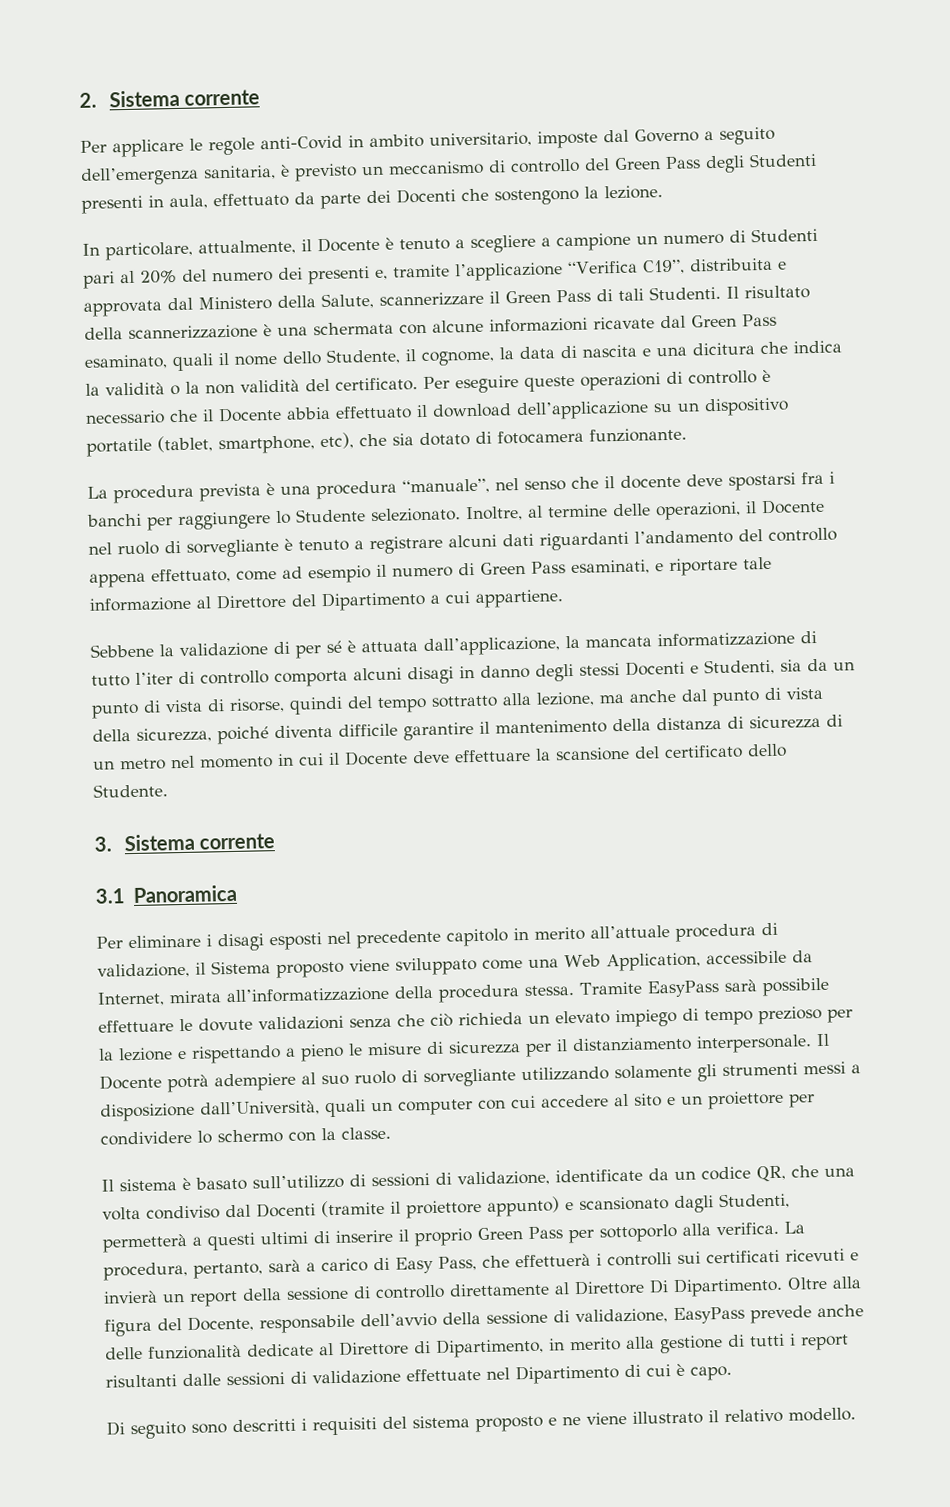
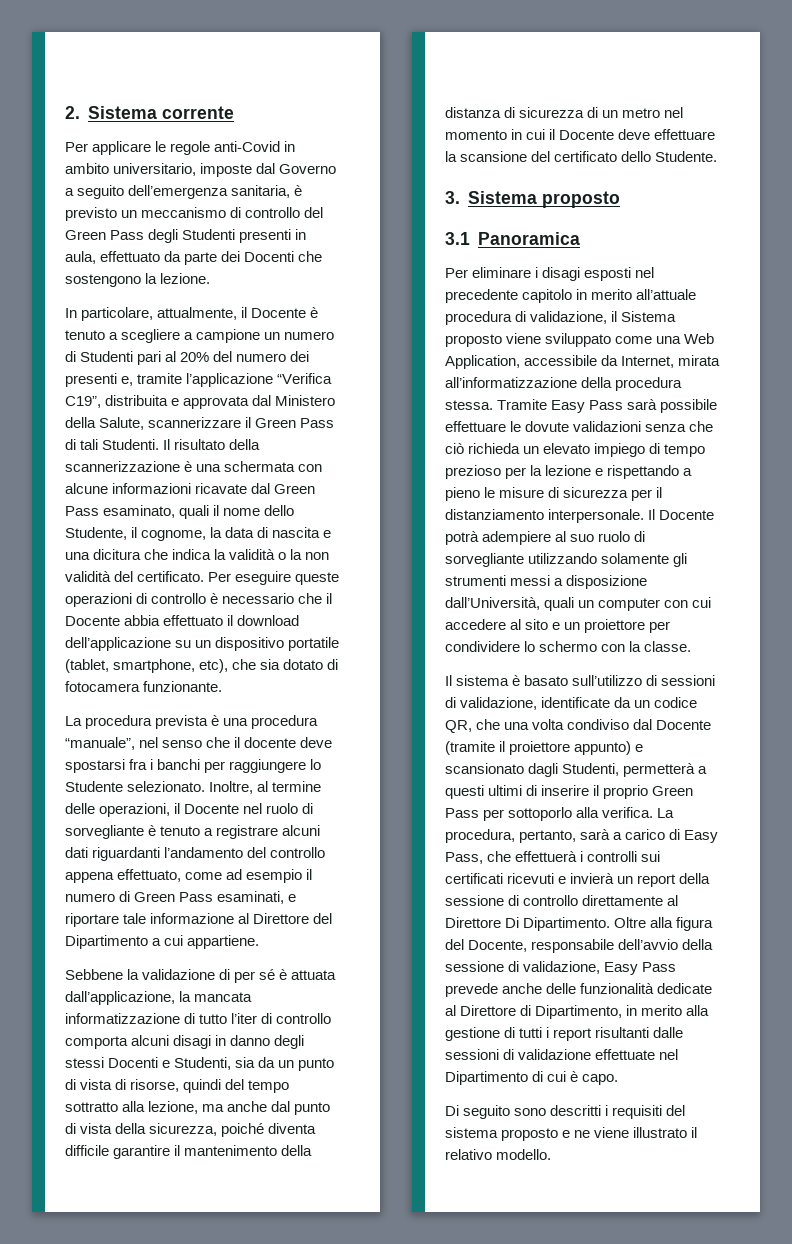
- 3. Sistema corrente
+ 3. Sistema proposto
- Tramite EasyPass sarà possibile effettuare le dovute validazioni senza che ciò richieda un elevato impiego di tempo prezioso per la lezione e rispettando a pieno le misure di sicurezza per il distanziamento interpersonale.
+ Tramite Easy Pass sarà possibile effettuare le dovute validazioni senza che ciò richieda un elevato impiego di tempo prezioso per la lezione e rispettando a pieno le misure di sicurezza per il distanziamento interpersonale.
- Il sistema è basato sull’utilizzo di sessioni di validazione, identificate da un codice QR, che una volta condiviso dal Docenti (tramite il proiettore appunto) e scansionato dagli Studenti, permetterà a questi ultimi di inserire il proprio Green Pass per sottoporlo alla verifica.
+ Il sistema è basato sull’utilizzo di sessioni di validazione, identificate da un codice QR, che una volta condiviso dal Docente (tramite il proiettore appunto) e scansionato dagli Studenti, permetterà a questi ultimi di inserire il proprio Green Pass per sottoporlo alla verifica.
- Oltre alla figura del Docente, responsabile dell’avvio della sessione di validazione, EasyPass prevede anche delle funzionalità dedicate al Direttore di Dipartimento, in merito alla gestione di tutti i report risultanti dalle sessioni di validazione effettuate nel Dipartimento di cui è capo.
+ Oltre alla figura del Docente, responsabile dell’avvio della sessione di validazione, Easy Pass prevede anche delle funzionalità dedicate al Direttore di Dipartimento, in merito alla gestione di tutti i report risultanti dalle sessioni di validazione effettuate nel Dipartimento di cui è capo.

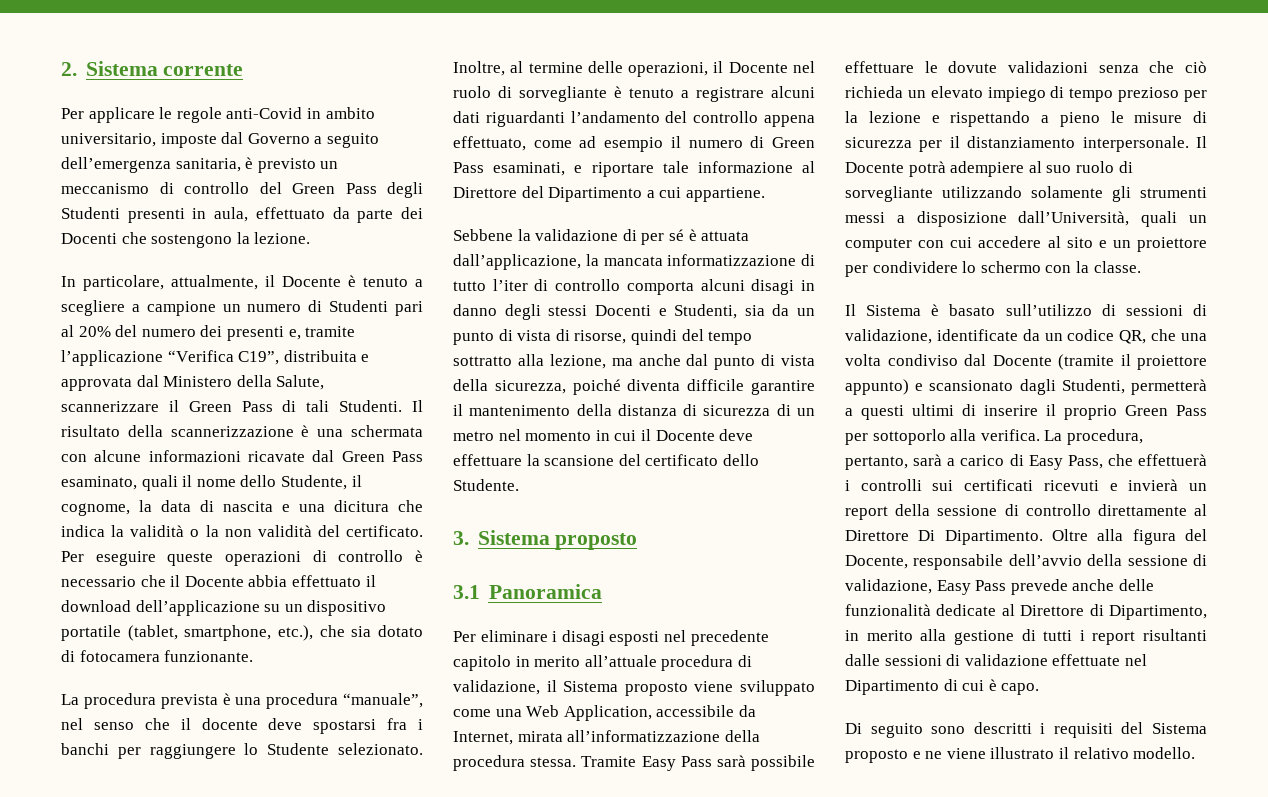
- Per eseguire queste operazioni di controllo è necessario che il Docente abbia effettuato il download dell’applicazione su un dispositivo portatile (tablet, smartphone, etc), che sia dotato di fotocamera funzionante.
+ Per eseguire queste operazioni di controllo è necessario che il Docente abbia effettuato il download dell’applicazione su un dispositivo portatile (tablet, smartphone, etc.), che sia dotato di fotocamera funzionante.
- Il sistema è basato sull’utilizzo di sessioni di validazione, identificate da un codice QR, che una volta condiviso dal Docente (tramite il proiettore appunto) e scansionato dagli Studenti, permetterà a questi ultimi di inserire il proprio Green Pass per sottoporlo alla verifica.
+ Il Sistema è basato sull’utilizzo di sessioni di validazione, identificate da un codice QR, che una volta condiviso dal Docente (tramite il proiettore appunto) e scansionato dagli Studenti, permetterà a questi ultimi di inserire il proprio Green Pass per sottoporlo alla verifica.
- Di seguito sono descritti i requisiti del sistema proposto e ne viene illustrato il relativo modello.
+ Di seguito sono descritti i requisiti del Sistema proposto e ne viene illustrato il relativo modello.

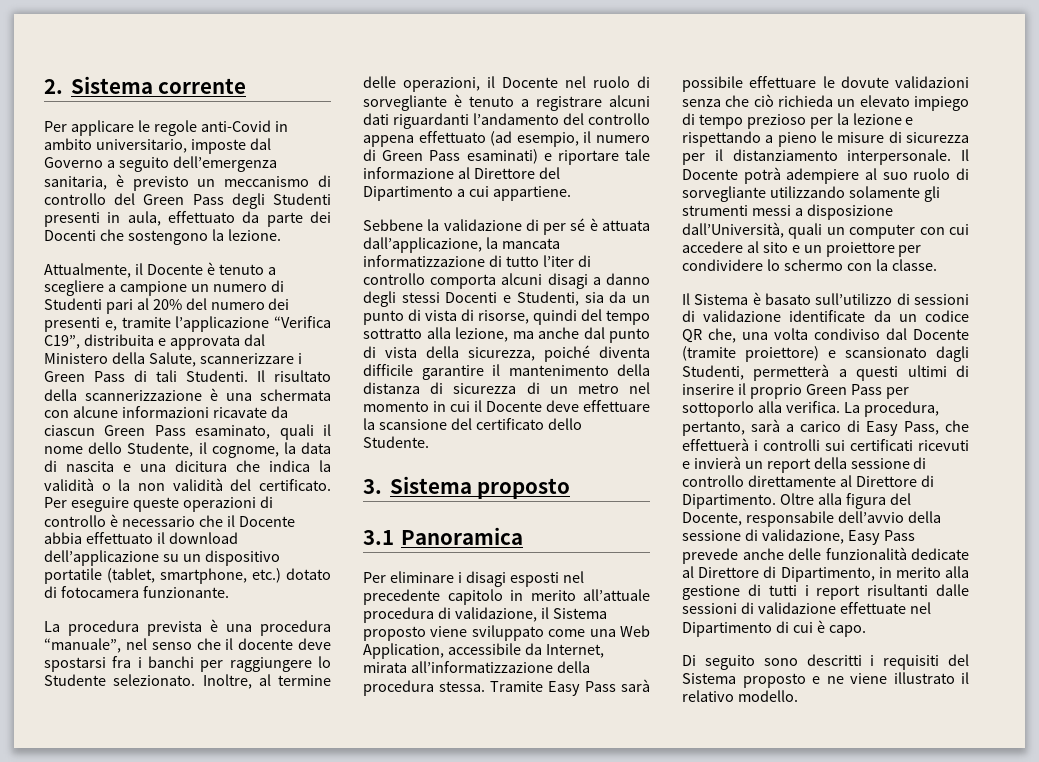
- In particolare, attualmente, il Docente è tenuto a scegliere a campione un numero di Studenti pari al 20% del numero dei presenti e, tramite l’applicazione “Verifica C19”, distribuita e approvata dal Ministero della Salute, scannerizzare il Green Pass di tali Studenti.
+ Attualmente, il Docente è tenuto a scegliere a campione un numero di Studenti pari al 20% del numero dei presenti e, tramite l’applicazione “Verifica C19”, distribuita e approvata dal Ministero della Salute, scannerizzare i Green Pass di tali Studenti.
- Il risultato della scannerizzazione è una schermata con alcune informazioni ricavate dal Green Pass esaminato, quali il nome dello Studente, il cognome, la data di nascita e una dicitura che indica la validità o la non validità del certificato.
+ Il risultato della scannerizzazione è una schermata con alcune informazioni ricavate da ciascun Green Pass esaminato, quali il nome dello Studente, il cognome, la data di nascita e una dicitura che indica la validità o la non validità del certificato.
- Per eseguire queste operazioni di controllo è necessario che il Docente abbia effettuato il download dell’applicazione su un dispositivo portatile (tablet, smartphone, etc.), che sia dotato di fotocamera funzionante.
+ Per eseguire queste operazioni di controllo è necessario che il Docente abbia effettuato il download dell’applicazione su un dispositivo portatile (tablet, smartphone, etc.) dotato di fotocamera funzionante.
- Inoltre, al termine delle operazioni, il Docente nel ruolo di sorvegliante è tenuto a registrare alcuni dati riguardanti l’andamento del controllo appena effettuato, come ad esempio il numero di Green Pass esaminati, e riportare tale informazione al Direttore del Dipartimento a cui appartiene.
+ Inoltre, al termine delle operazioni, il Docente nel ruolo di sorvegliante è tenuto a registrare alcuni dati riguardanti l’andamento del controllo appena effettuato (ad esempio, il numero di Green Pass esaminati) e riportare tale informazione al Direttore del Dipartimento a cui appartiene.
- Sebbene la validazione di per sé è attuata dall’applicazione, la mancata informatizzazione di tutto l’iter di controllo comporta alcuni disagi in danno degli stessi Docenti e Studenti, sia da un punto di vista di risorse, quindi del tempo sottratto alla lezione, ma anche dal punto di vista della sicurezza, poiché diventa difficile garantire il mantenimento della distanza di sicurezza di un metro nel momento in cui il Docente deve effettuare la scansione del certificato dello Studente.
+ Sebbene la validazione di per sé è attuata dall’applicazione, la mancata informatizzazione di tutto l’iter di controllo comporta alcuni disagi a danno degli stessi Docenti e Studenti, sia da un punto di vista di risorse, quindi del tempo sottratto alla lezione, ma anche dal punto di vista della sicurezza, poiché diventa difficile garantire il mantenimento della distanza di sicurezza di un metro nel momento in cui il Docente deve effettuare la scansione del certificato dello Studente.
- Il Sistema è basato sull’utilizzo di sessioni di validazione, identificate da un codice QR, che una volta condiviso dal Docente (tramite il proiettore appunto) e scansionato dagli Studenti, permetterà a questi ultimi di inserire il proprio Green Pass per sottoporlo alla verifica.
+ Il Sistema è basato sull’utilizzo di sessioni di validazione identificate da un codice QR che, una volta condiviso dal Docente (tramite proiettore) e scansionato dagli Studenti, permetterà a questi ultimi di inserire il proprio Green Pass per sottoporlo alla verifica.
- La procedura, pertanto, sarà a carico di Easy Pass, che effettuerà i controlli sui certificati ricevuti e invierà un report della sessione di controllo direttamente al Direttore Di Dipartimento.
+ La procedura, pertanto, sarà a carico di Easy Pass, che effettuerà i controlli sui certificati ricevuti e invierà un report della sessione di controllo direttamente al Direttore di Dipartimento.

